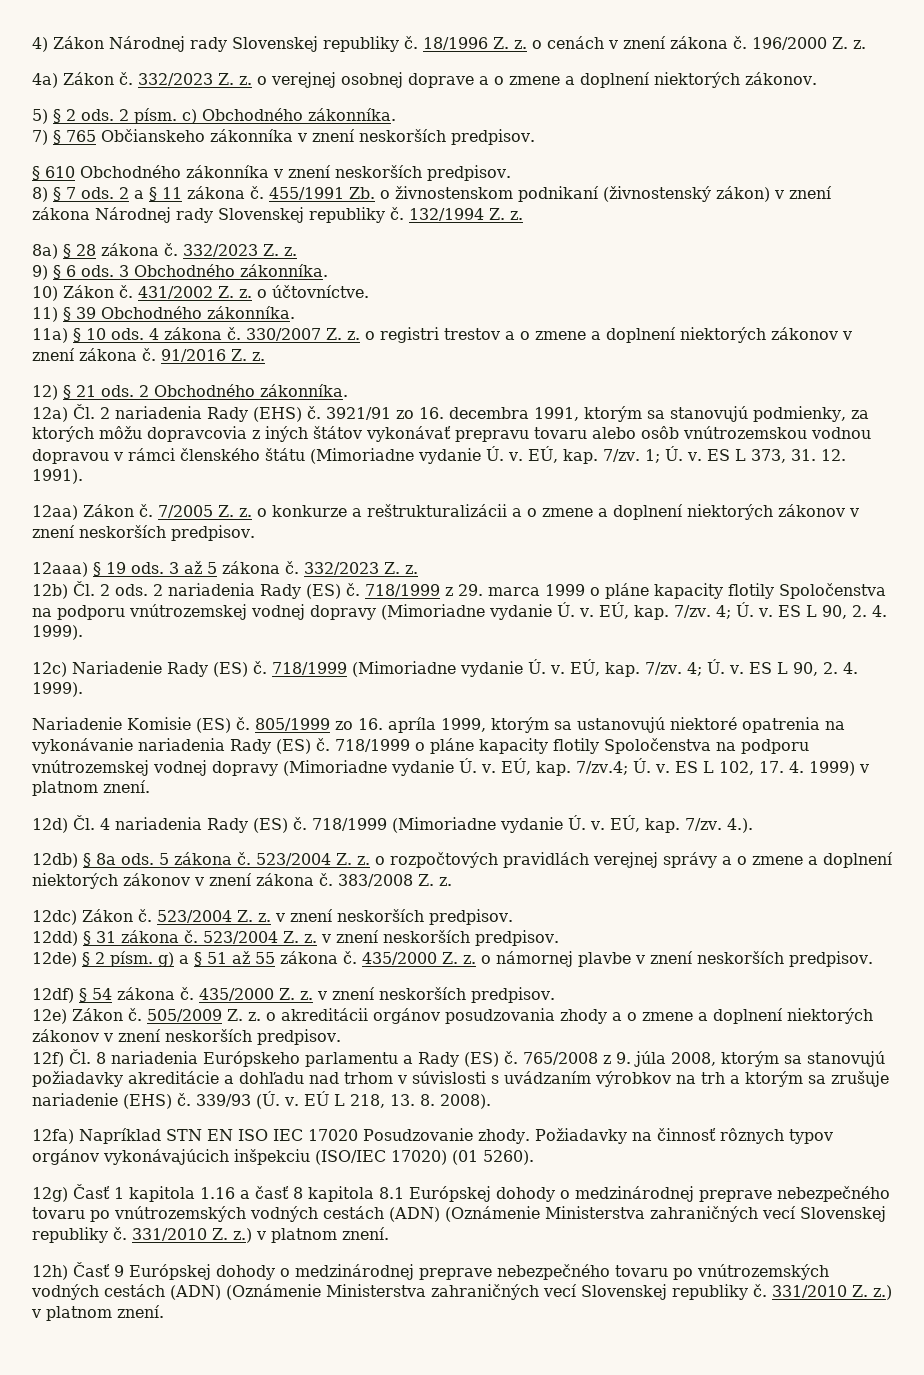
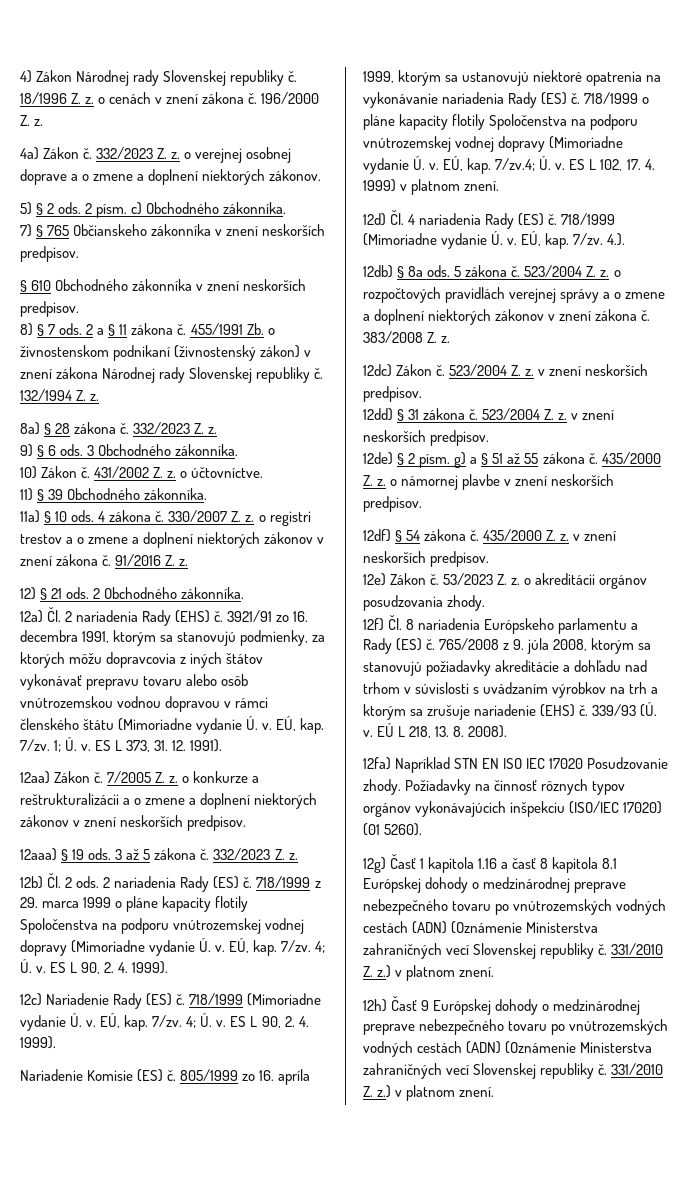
- 505/2009 Z. z. o akreditácii orgánov posudzovania zhody a o zmene a doplnení niektorých zákonov v znení neskorších predpisov.
+ 53/2023 Z. z. o akreditácii orgánov posudzovania zhody.

